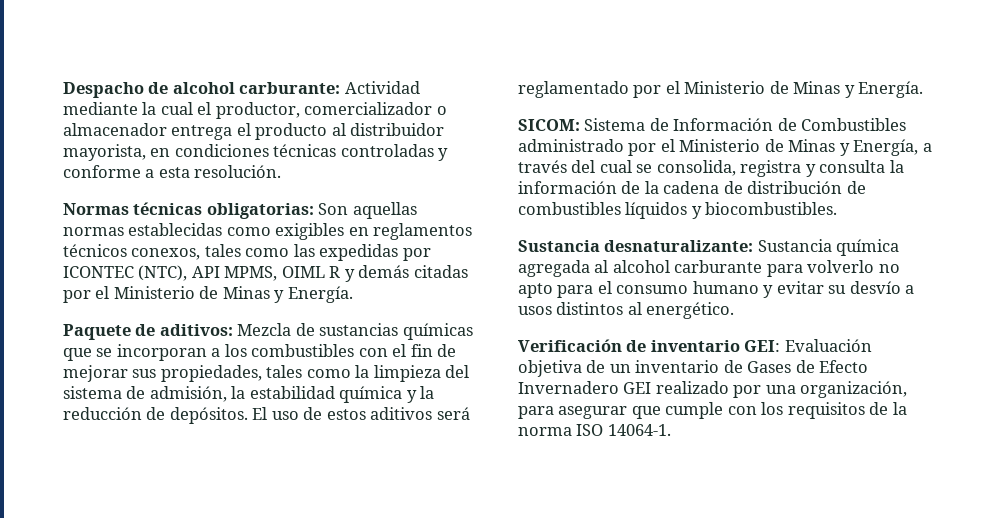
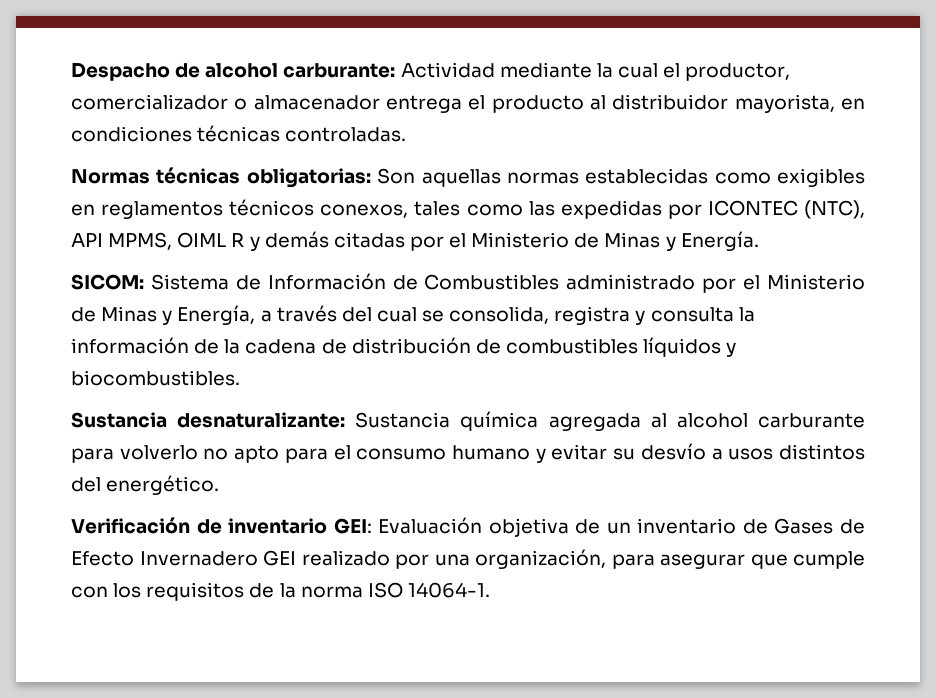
- Despacho de alcohol carburante: Actividad mediante la cual el productor, comercializador o almacenador entrega el producto al distribuidor mayorista, en condiciones técnicas controladas y conforme a esta resolución.
+ Despacho de alcohol carburante: Actividad mediante la cual el productor, comercializador o almacenador entrega el producto al distribuidor mayorista, en condiciones técnicas controladas.
- Paquete de aditivos: Mezcla de sustancias químicas que se incorporan a los combustibles con el fin de mejorar sus propiedades, tales como la limpieza del sistema de admisión, la estabilidad química y la reducción de depósitos. El uso de estos aditivos será reglamentado por el Ministerio de Minas y Energía.
- Sustancia desnaturalizante: Sustancia química agregada al alcohol carburante para volverlo no apto para el consumo humano y evitar su desvío a usos distintos al energético.
+ Sustancia desnaturalizante: Sustancia química agregada al alcohol carburante para volverlo no apto para el consumo humano y evitar su desvío a usos distintos del energético.

